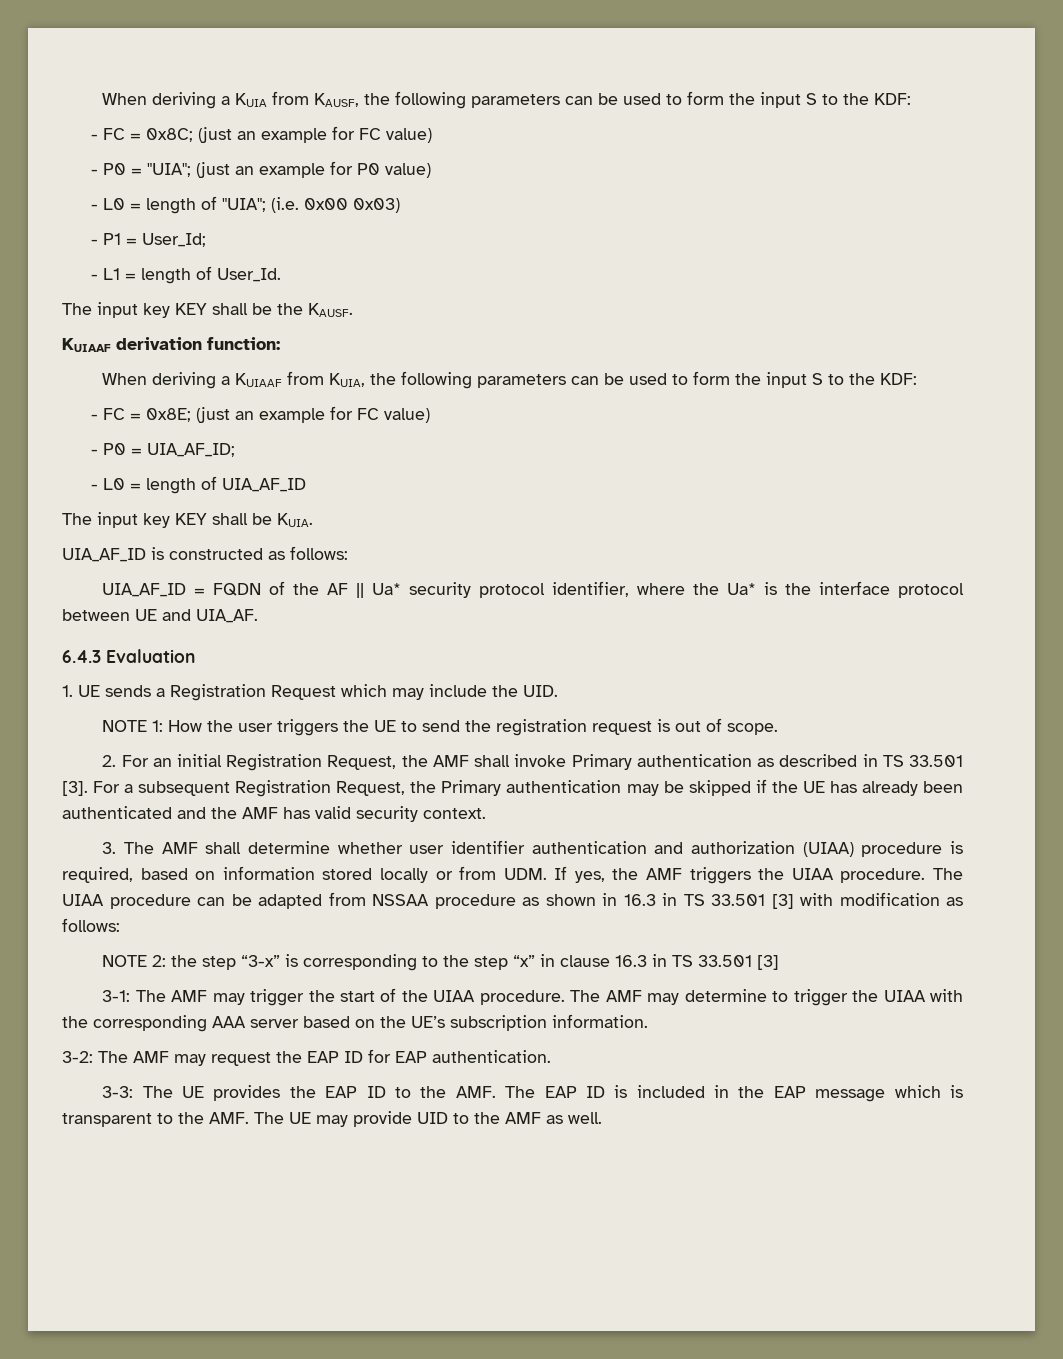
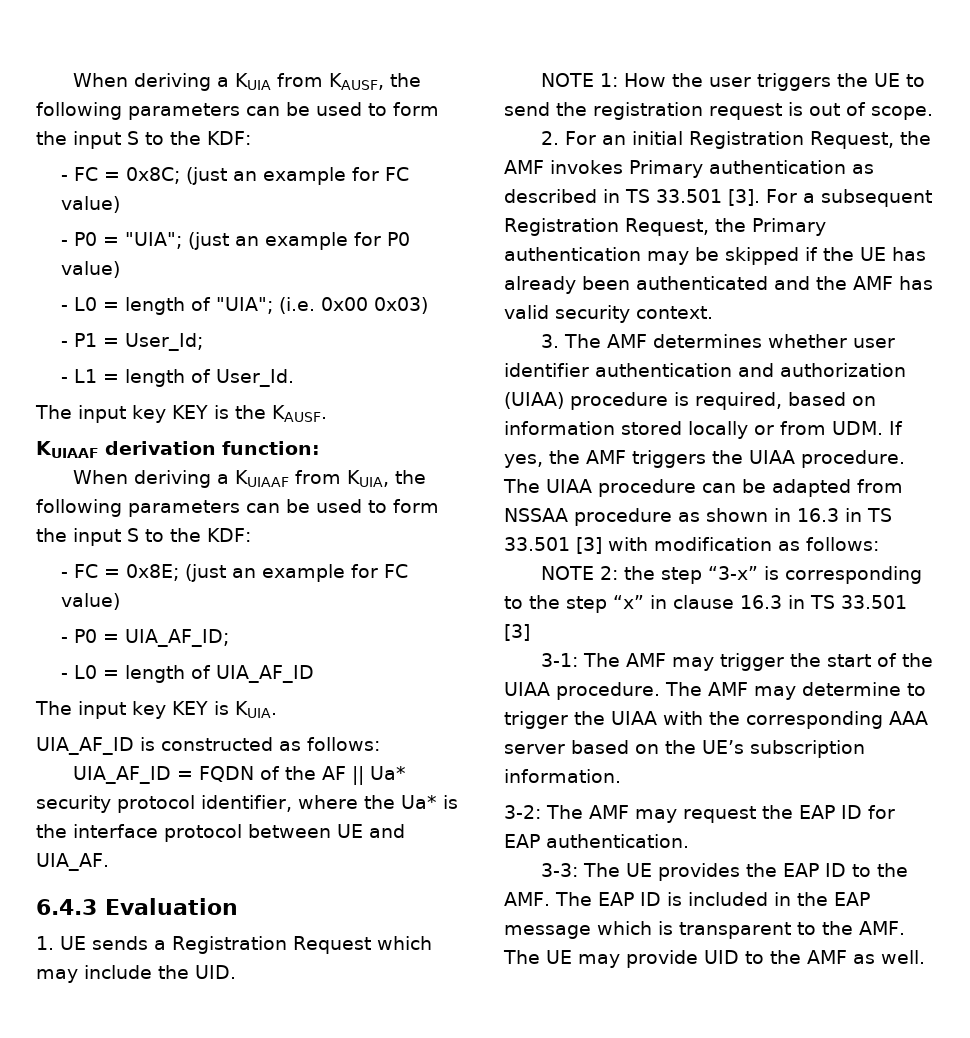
- The input key KEY shall be the KAUSF.
+ The input key KEY is the KAUSF.
- The input key KEY shall be KUIA.
+ The input key KEY is KUIA.
- 2. For an initial Registration Request, the AMF shall invoke Primary authentication as described in TS 33.501 [3].
+ 2. For an initial Registration Request, the AMF invokes Primary authentication as described in TS 33.501 [3].
- 3. The AMF shall determine whether user identifier authentication and authorization (UIAA) procedure is required, based on information stored locally or from UDM. If yes, the AMF triggers the UIAA procedure.
+ 3. The AMF determines whether user identifier authentication and authorization (UIAA) procedure is required, based on information stored locally or from UDM. If yes, the AMF triggers the UIAA procedure.

